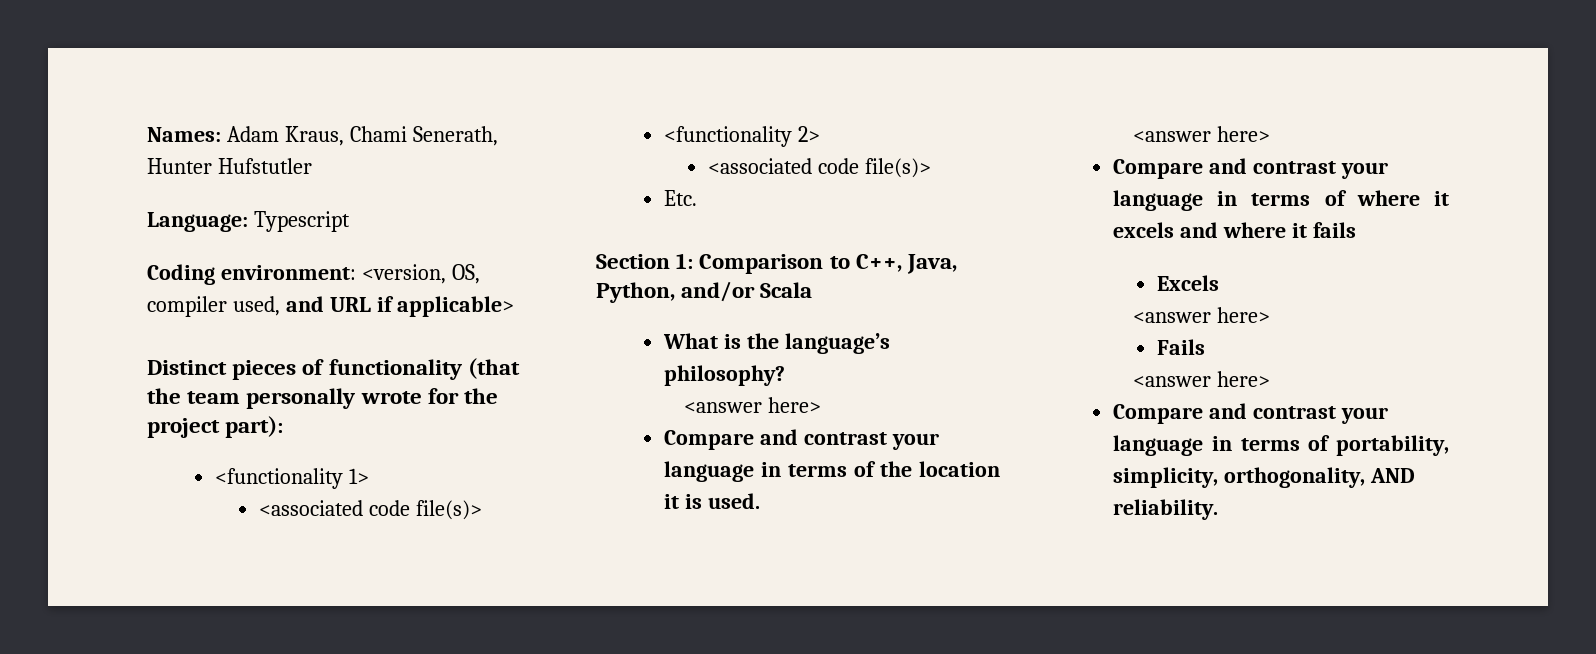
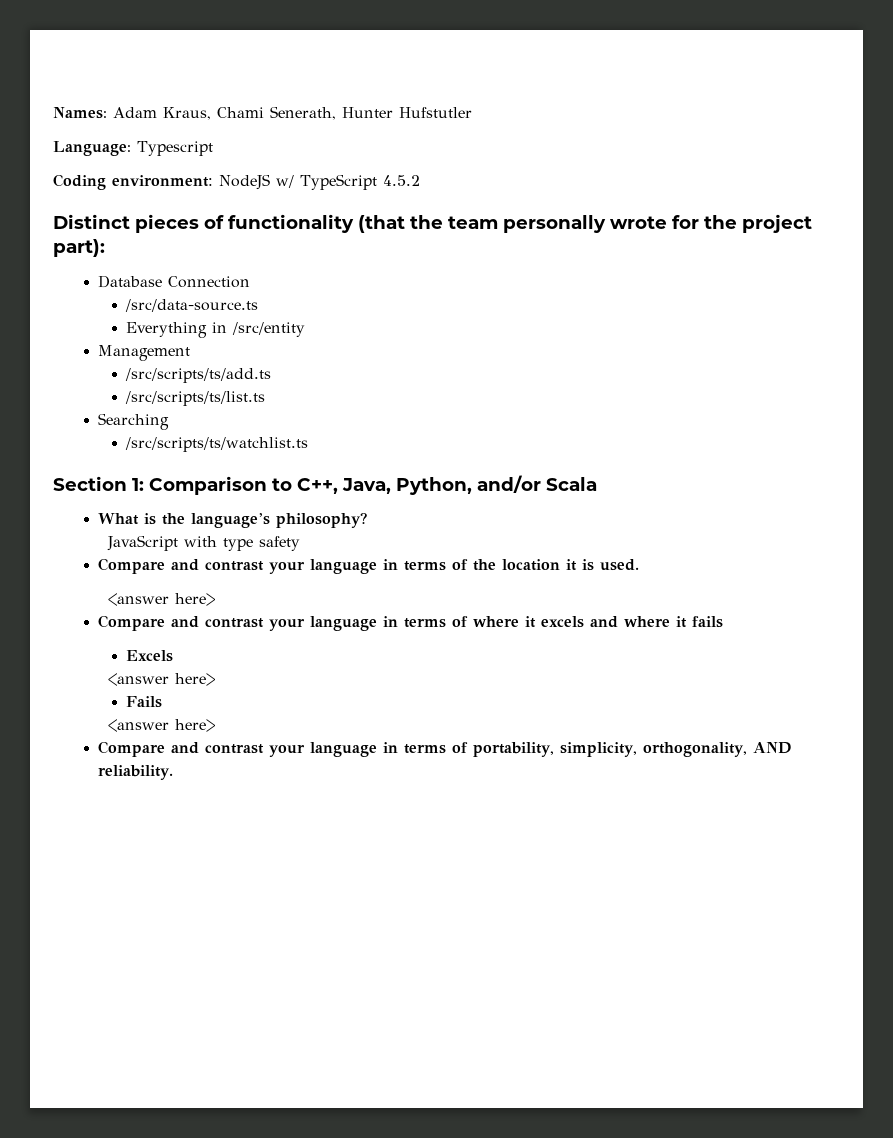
- Coding environment: <version, OS, compiler used, and URL if applicable>
+ Coding environment: NodeJS w/ TypeScript 4.5.2
- <functionality 1>
- <associated code file(s)>
- <functionality 2>
- <associated code file(s)>
- Etc.
+ Database Connection
+ /src/data-source.ts
+ Everything in /src/entity
+ Management
+ /src/scripts/ts/add.ts
+ /src/scripts/ts/list.ts
+ Searching
+ /src/scripts/ts/watchlist.ts
  What is the language’s philosophy?
- <answer here>
+ JavaScript with type safety

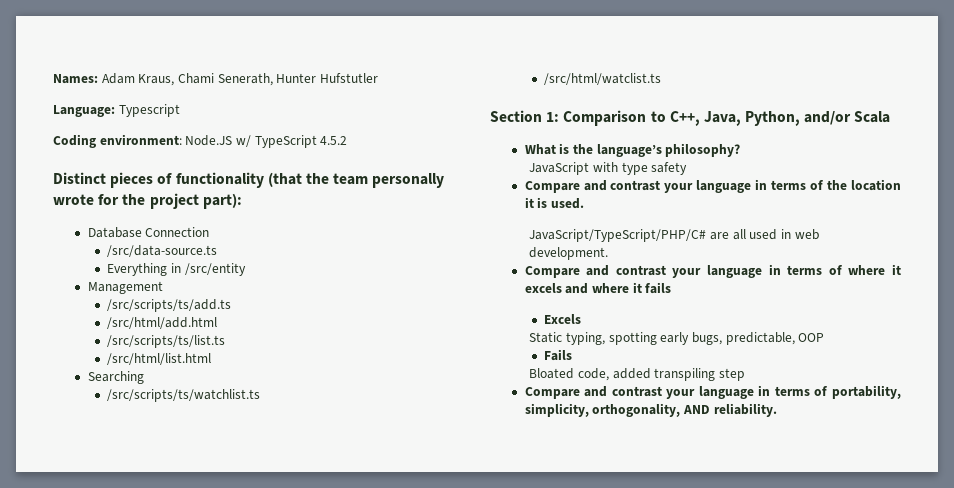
- Coding environment: NodeJS w/ TypeScript 4.5.2
+ Coding environment: Node.JS w/ TypeScript 4.5.2
+ /src/html/add.html
+ /src/html/list.html
+ /src/html/watclist.ts
  Compare and contrast your language in terms of the location it is used.
- <answer here>
+ JavaScript/TypeScript/PHP/C# are all used in web development.
  Excels
- <answer here>
+ Static typing, spotting early bugs, predictable, OOP
  Fails
- <answer here>
+ Bloated code, added transpiling step

